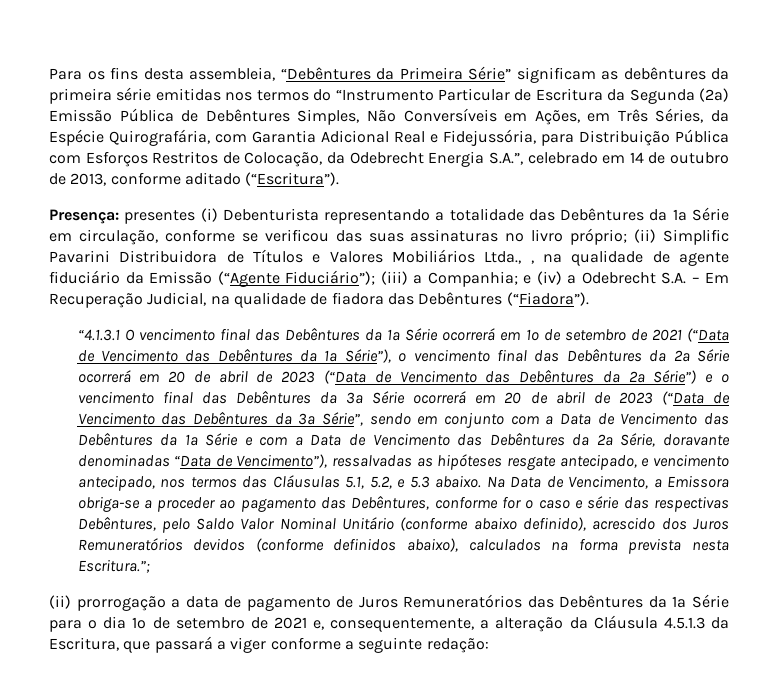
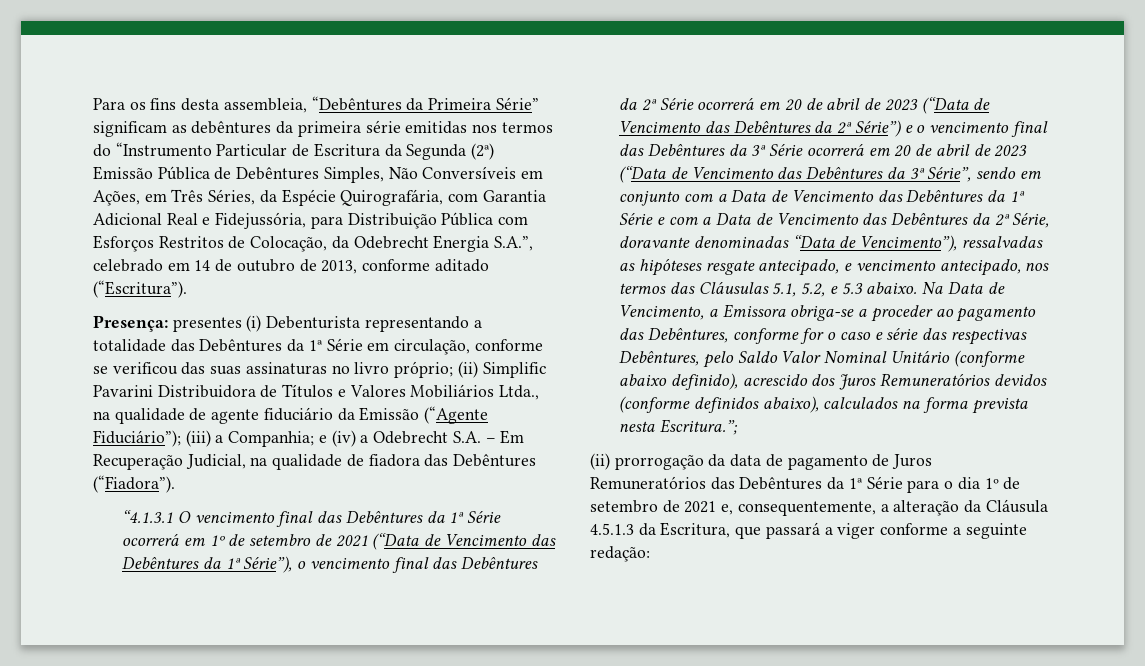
- (ii) Simplific Pavarini Distribuidora de Títulos e Valores Mobiliários Ltda., , na qualidade de agente fiduciário da Emissão (“Agente Fiduciário”);
+ (ii) Simplific Pavarini Distribuidora de Títulos e Valores Mobiliários Ltda., na qualidade de agente fiduciário da Emissão (“Agente Fiduciário”);
- (ii) prorrogação a data de pagamento de Juros Remuneratórios das Debêntures da 1ª Série para o dia 1º de setembro de 2021 e, consequentemente, a alteração da Cláusula 4.5.1.3 da Escritura, que passará a viger conforme a seguinte redação:
+ (ii) prorrogação da data de pagamento de Juros Remuneratórios das Debêntures da 1ª Série para o dia 1º de setembro de 2021 e, consequentemente, a alteração da Cláusula 4.5.1.3 da Escritura, que passará a viger conforme a seguinte redação:

